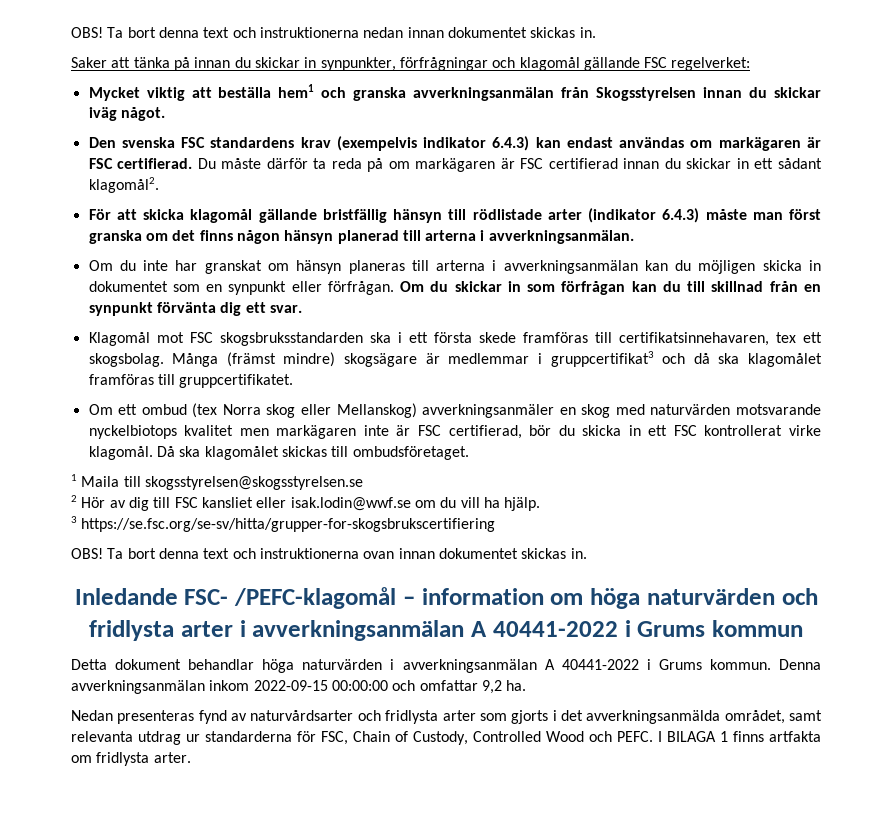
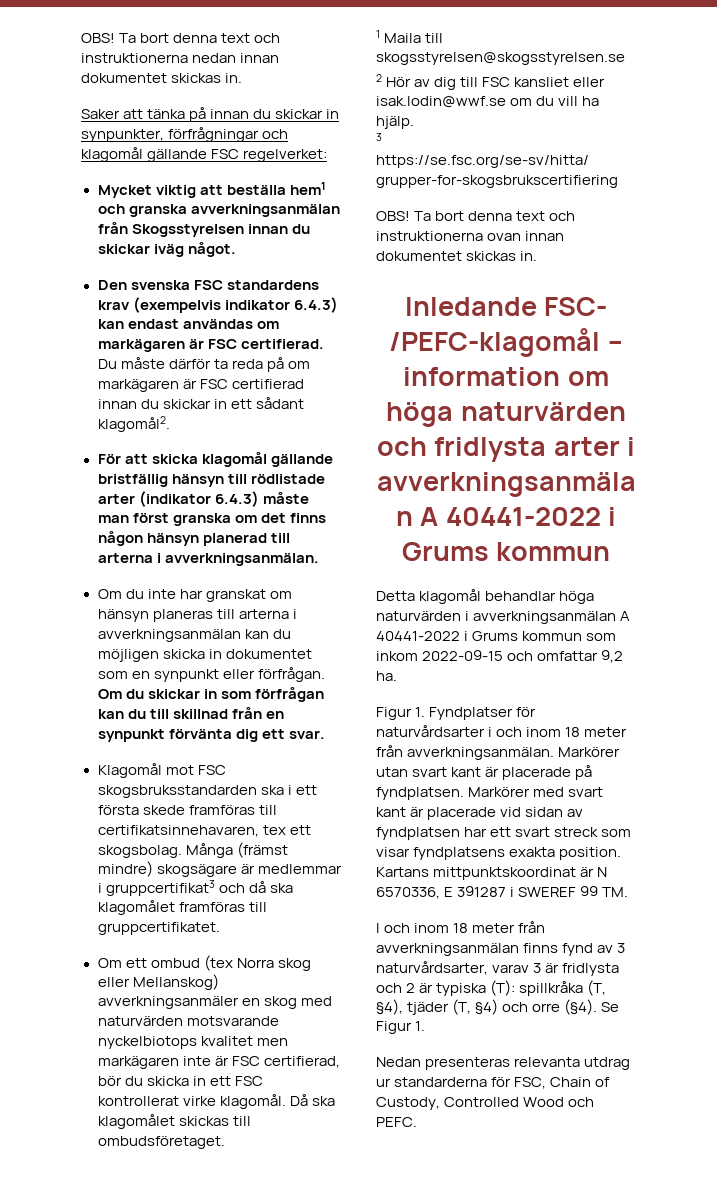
- Detta dokument behandlar höga naturvärden i avverkningsanmälan A 40441-2022 i Grums kommun. Denna avverkningsanmälan inkom 2022-09-15 00:00:00 och omfattar 9,2 ha.
+ Detta klagomål behandlar höga naturvärden i avverkningsanmälan A 40441-2022 i Grums kommun som inkom 2022-09-15 och omfattar 9,2 ha.
- Nedan presenteras fynd av naturvårdsarter och fridlysta arter som gjorts i det avverkningsanmälda området, samt relevanta utdrag ur standarderna för FSC, Chain of Custody, Controlled Wood och PEFC. I BILAGA 1 finns artfakta om fridlysta arter.
+ Figur 1. Fyndplatser för naturvårdsarter i och inom 18 meter från avverkningsanmälan. Markörer utan svart kant är placerade på fyndplatsen. Markörer med svart kant är placerade vid sidan av fyndplatsen har ett svart streck som visar fyndplatsens exakta position. Kartans mittpunktskoordinat är N 6570336, E 391287 i SWEREF 99 TM.
+ I och inom 18 meter från avverkningsanmälan finns fynd av 3 naturvårdsarter, varav 3 är fridlysta och 2 är typiska (T): spillkråka (T, §4), tjäder (T, §4) och orre (§4). Se Figur 1.
+ Nedan presenteras relevanta utdrag ur standarderna för FSC, Chain of Custody, Controlled Wood och PEFC.

